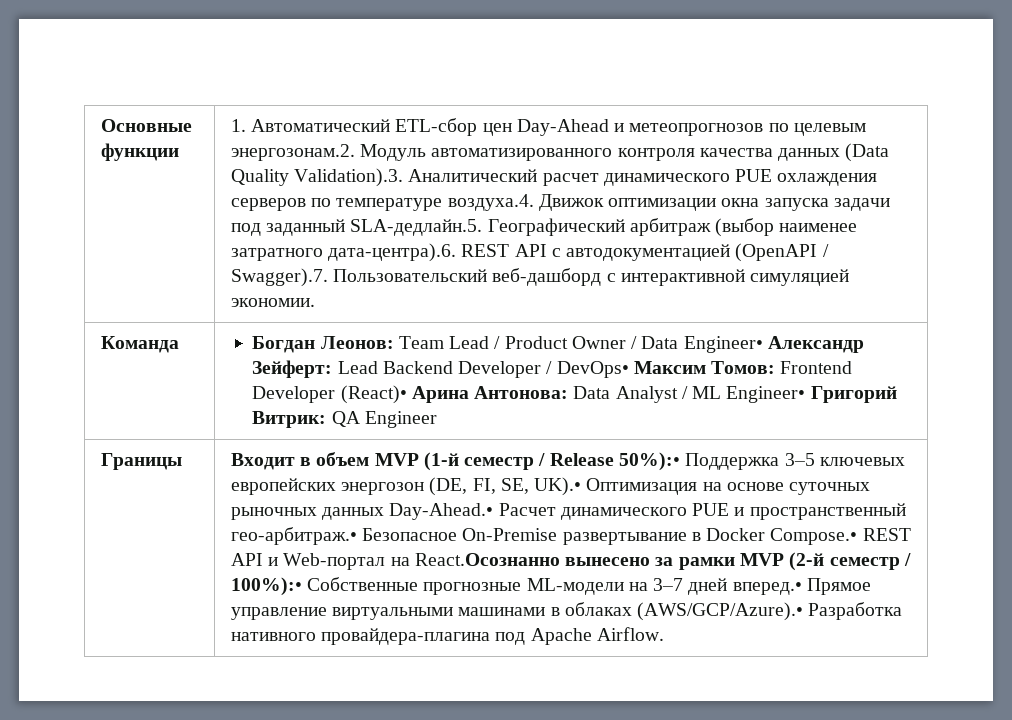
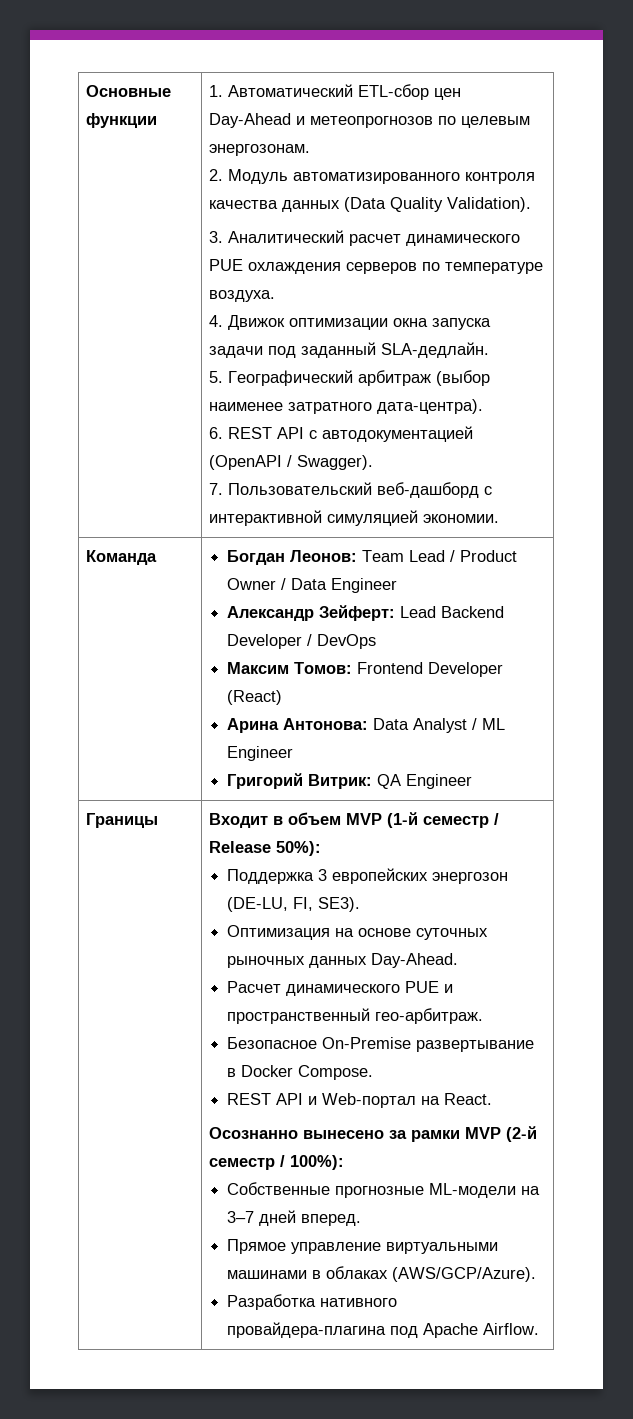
- 1. Автоматический ETL-сбор цен Day-Ahead и метеопрогнозов по целевым энергозонам.2. Модуль автоматизированного контроля качества данных (Data Quality Validation).3. Аналитический расчет динамического PUE охлаждения серверов по температуре воздуха.4. Движок оптимизации окна запуска задачи под заданный SLA-дедлайн.5. Географический арбитраж (выбор наименее затратного дата-центра).6. REST API с автодокументацией (OpenAPI / Swagger).7. Пользовательский веб-дашборд с интерактивной симуляцией экономии.
+ 1. Автоматический ETL-сбор цен Day-Ahead и метеопрогнозов по целевым энергозонам.
+ 2. Модуль автоматизированного контроля качества данных (Data Quality Validation).
+ 3. Аналитический расчет динамического PUE охлаждения серверов по температуре воздуха.
+ 4. Движок оптимизации окна запуска задачи под заданный SLA-дедлайн.
+ 5. Географический арбитраж (выбор наименее затратного дата-центра).
+ 6. REST API с автодокументацией (OpenAPI / Swagger).
+ 7. Пользовательский веб-дашборд с интерактивной симуляцией экономии.
- Команда | Богдан Леонов: Team Lead / Product Owner / Data Engineer• Александр Зейферт: Lead Backend Developer / DevOps• Максим Томов: Frontend Developer (React)• Арина Антонова: Data Analyst / ML Engineer• Григорий Витрик: QA Engineer
+ Команда | Богдан Леонов: Team Lead / Product Owner / Data Engineer
+ Александр Зейферт: Lead Backend Developer / DevOps
+ Максим Томов: Frontend Developer (React)
+ Арина Антонова: Data Analyst / ML Engineer
+ Григорий Витрик: QA Engineer
- Входит в объем MVP (1-й семестр / Release 50%):• Поддержка 3–5 ключевых европейских энергозон (DE, FI, SE, UK).• Оптимизация на основе суточных рыночных данных Day-Ahead.• Расчет динамического PUE и пространственный гео-арбитраж.• Безопасное On-Premise развертывание в Docker Compose.• REST API и Web-портал на React.Осознанно вынесено за рамки MVP (2-й семестр / 100%):• Собственные прогнозные ML-модели на 3–7 дней вперед.• Прямое управление виртуальными машинами в облаках (AWS/GCP/Azure).• Разработка нативного провайдера-плагина под Apache Airflow.
+ Входит в объем MVP (1-й семестр / Release 50%):
+ Поддержка 3 европейских энергозон (DE-LU, FI, SE3).
+ Оптимизация на основе суточных рыночных данных Day-Ahead.
+ Расчет динамического PUE и пространственный гео-арбитраж.
+ Безопасное On-Premise развертывание в Docker Compose.
+ REST API и Web-портал на React.
+ Осознанно вынесено за рамки MVP (2-й семестр / 100%):
+ Собственные прогнозные ML-модели на 3–7 дней вперед.
+ Прямое управление виртуальными машинами в облаках (AWS/GCP/Azure).
+ Разработка нативного провайдера-плагина под Apache Airflow.

